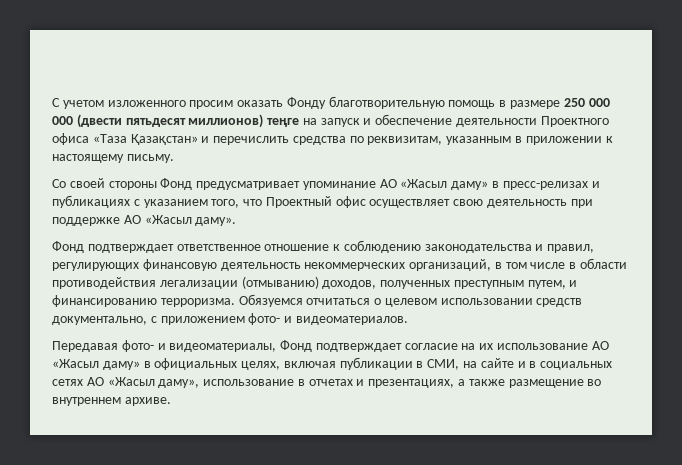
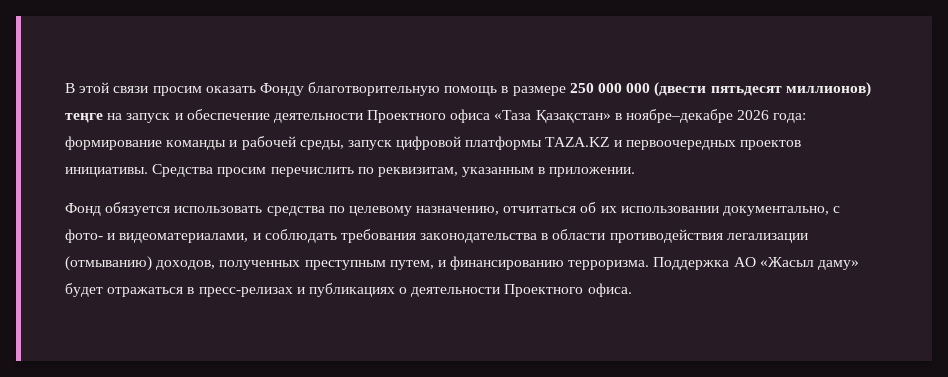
- С учетом изложенного просим оказать Фонду благотворительную помощь в размере 250 000 000 (двести пятьдесят миллионов) теңге на запуск и обеспечение деятельности Проектного офиса «Таза Қазақстан» и перечислить средства по реквизитам, указанным в приложении к настоящему письму.
- Со своей стороны Фонд предусматривает упоминание АО «Жасыл даму» в пресс-релизах и публикациях с указанием того, что Проектный офис осуществляет свою деятельность при поддержке АО «Жасыл даму».
- Фонд подтверждает ответственное отношение к соблюдению законодательства и правил, регулирующих финансовую деятельность некоммерческих организаций, в том числе в области противодействия легализации (отмыванию) доходов, полученных преступным путем, и финансированию терроризма.
+ В этой связи просим оказать Фонду благотворительную помощь в размере 250 000 000 (двести пятьдесят миллионов) теңге на запуск и обеспечение деятельности Проектного офиса «Таза Қазақстан» в ноябре–декабре 2026 года: формирование команды и рабочей среды, запуск цифровой платформы TAZA.KZ и первоочередных проектов инициативы. Средства просим перечислить по реквизитам, указанным в приложении.
+ Фонд обязуется использовать средства по целевому назначению, отчитаться об их использовании документально, с фото- и видеоматериалами, и соблюдать требования законодательства в области противодействия легализации (отмыванию) доходов, полученных преступным путем, и финансированию терроризма.
- Обязуемся отчитаться о целевом использовании средств документально, с приложением фото- и видеоматериалов.
- Передавая фото- и видеоматериалы, Фонд подтверждает согласие на их использование АО «Жасыл даму» в официальных целях, включая публикации в СМИ, на сайте и в социальных сетях АО «Жасыл даму», использование в отчетах и презентациях, а также размещение во внутреннем архиве.
+ Поддержка АО «Жасыл даму» будет отражаться в пресс-релизах и публикациях о деятельности Проектного офиса.

